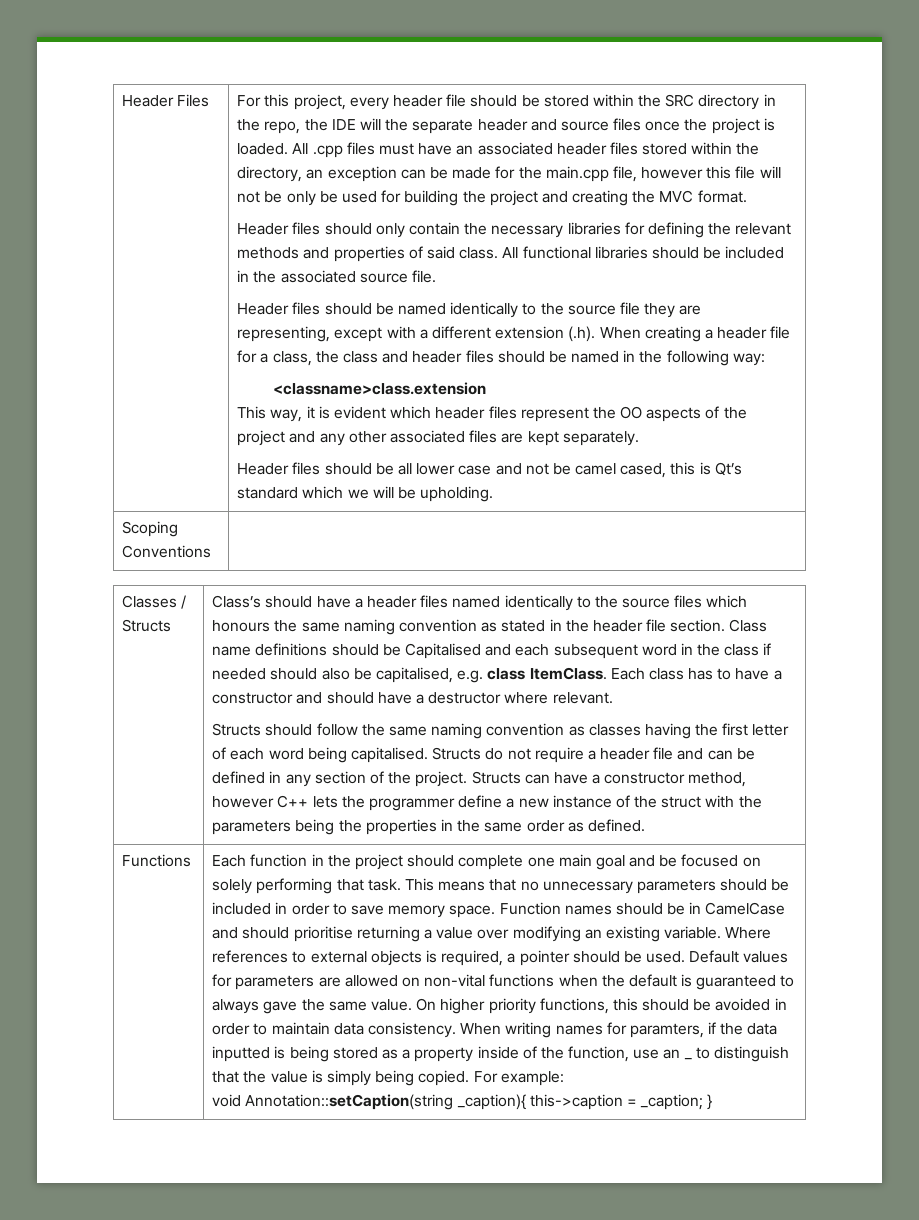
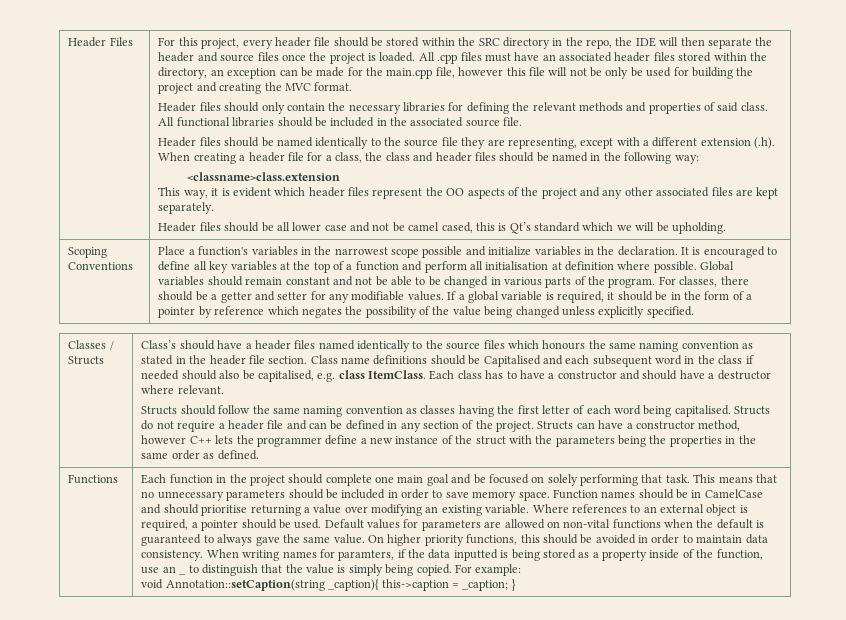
- For this project, every header file should be stored within the SRC directory in the repo, the IDE will the separate header and source files once the project is loaded.
+ For this project, every header file should be stored within the SRC directory in the repo, the IDE will then separate the header and source files once the project is loaded.
+ Place a function's variables in the narrowest scope possible and initialize variables in the declaration. It is encouraged to define all key variables at the top of a function and perform all initialisation at definition where possible. Global variables should remain constant and not be able to be changed in various parts of the program. For classes, there should be a getter and setter for any modifiable values. If a global variable is required, it should be in the form of a pointer by reference which negates the possibility of the value being changed unless explicitly specified.
- Where references to external objects is required, a pointer should be used.
+ Where references to an external object is required, a pointer should be used.

